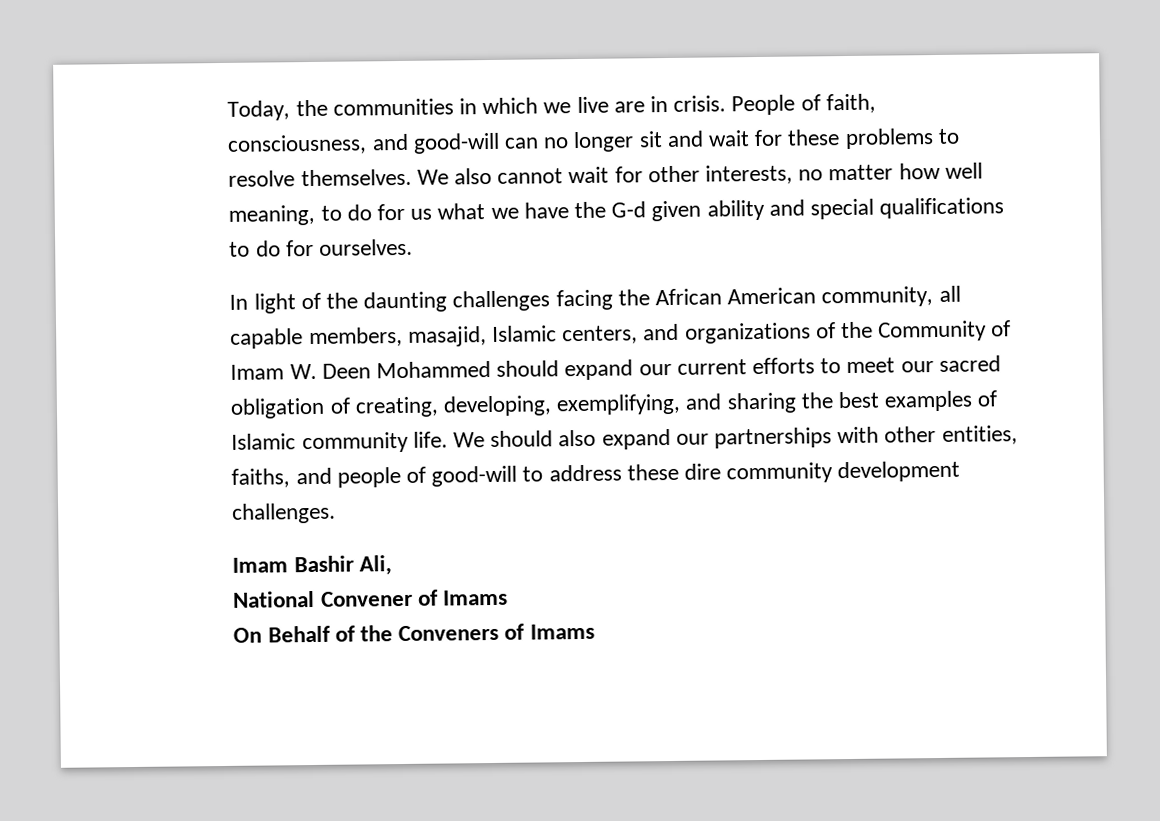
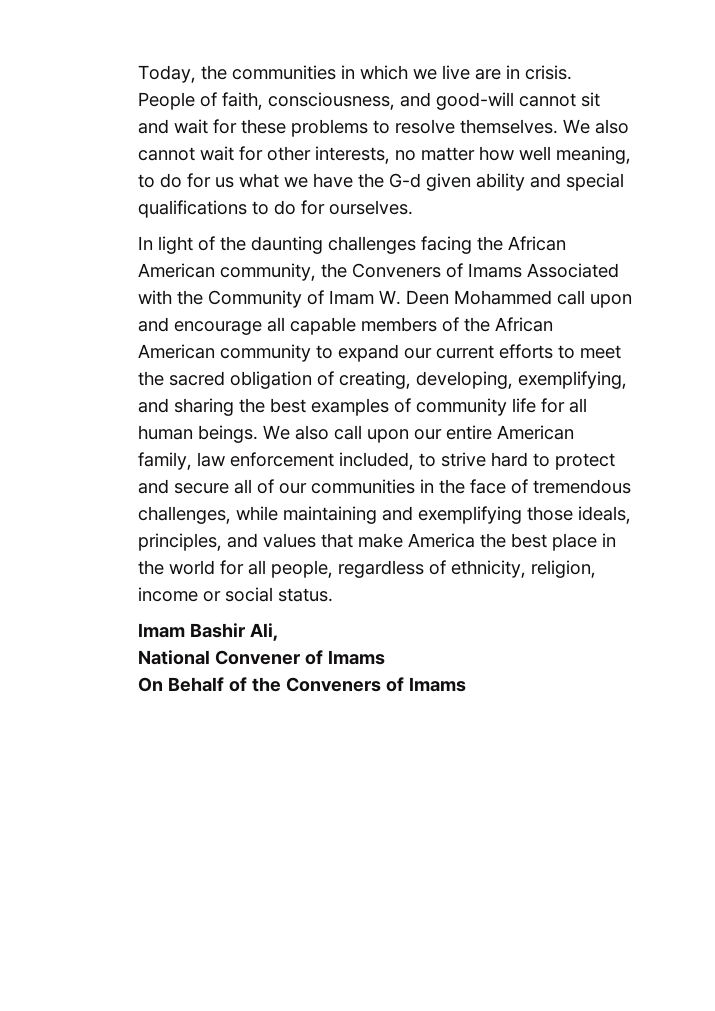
- People of faith, consciousness, and good-will can no longer sit and wait for these problems to resolve themselves.
+ People of faith, consciousness, and good-will cannot sit and wait for these problems to resolve themselves.
- In light of the daunting challenges facing the African American community, all capable members, masajid, Islamic centers, and organizations of the Community of Imam W. Deen Mohammed should expand our current efforts to meet our sacred obligation of creating, developing, exemplifying, and sharing the best examples of Islamic community life. We should also expand our partnerships with other entities, faiths, and people of good-will to address these dire community development challenges.
+ In light of the daunting challenges facing the African American community, the Conveners of Imams Associated with the Community of Imam W. Deen Mohammed call upon and encourage all capable members of the African American community to expand our current efforts to meet the sacred obligation of creating, developing, exemplifying, and sharing the best examples of community life for all human beings. We also call upon our entire American family, law enforcement included, to strive hard to protect and secure all of our communities in the face of tremendous challenges, while maintaining and exemplifying those ideals, principles, and values that make America the best place in the world for all people, regardless of ethnicity, religion, income or social status.

